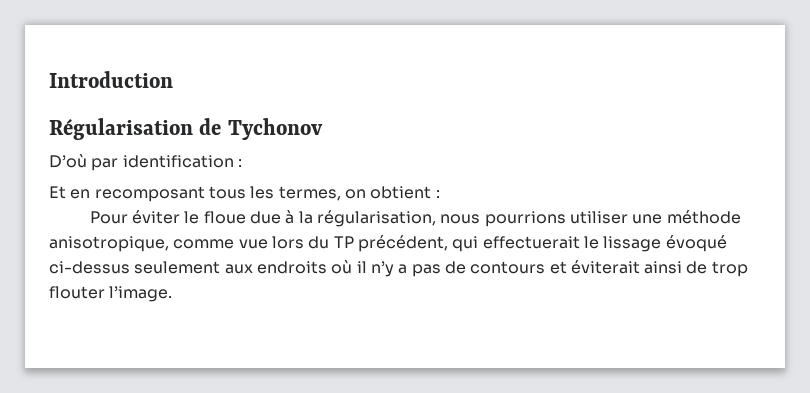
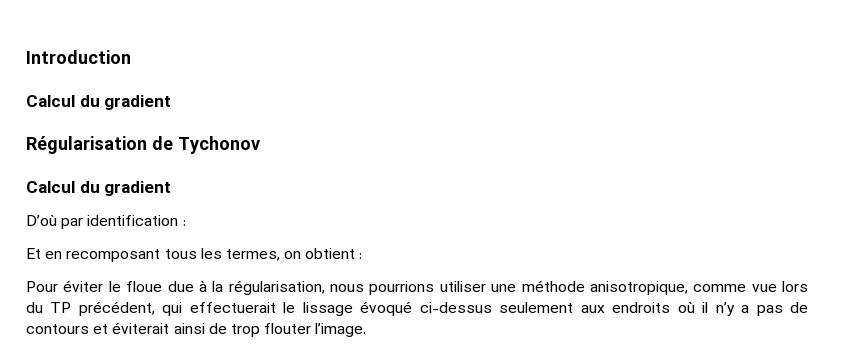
  Introduction
+ Calcul du gradient
  Régularisation de Tychonov
+ Calcul du gradient

